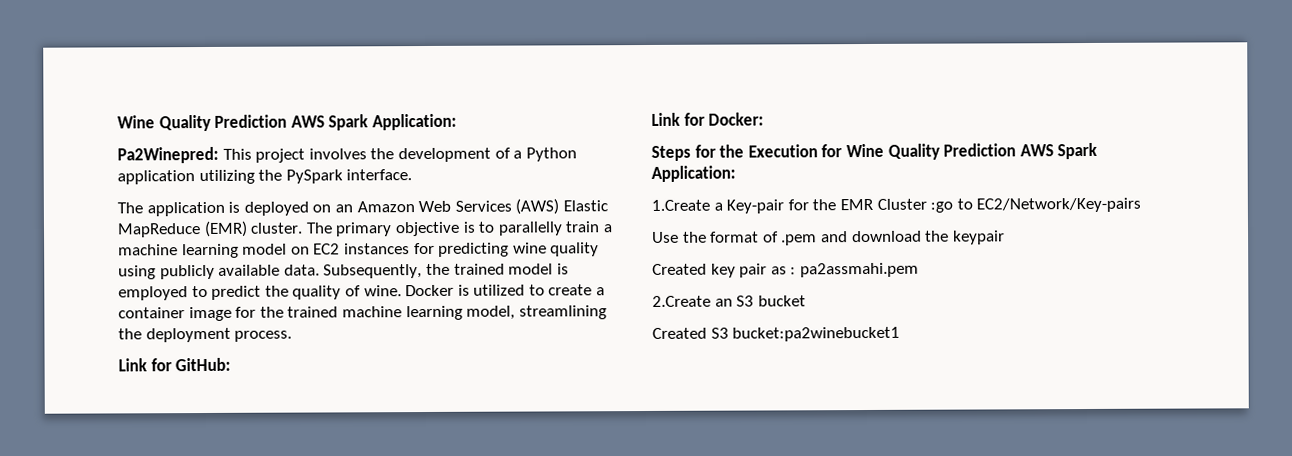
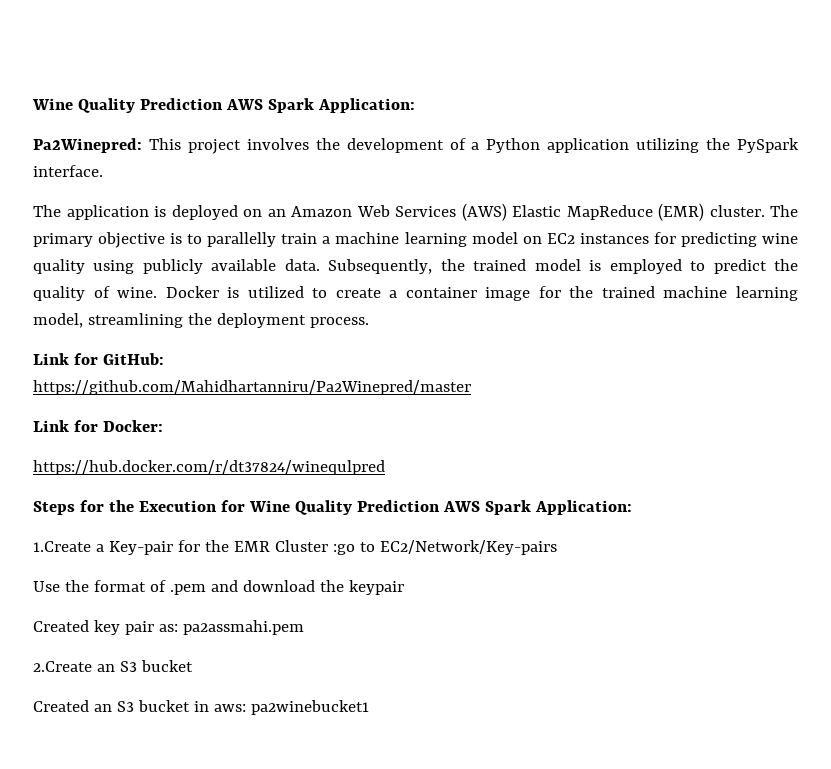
+ https://github.com/Mahidhartanniru/Pa2Winepred/master
+ https://hub.docker.com/r/dt37824/winequlpred
- Created key pair as : pa2assmahi.pem
+ Created key pair as: pa2assmahi.pem
- Created S3 bucket:pa2winebucket1
+ Created an S3 bucket in aws: pa2winebucket1

